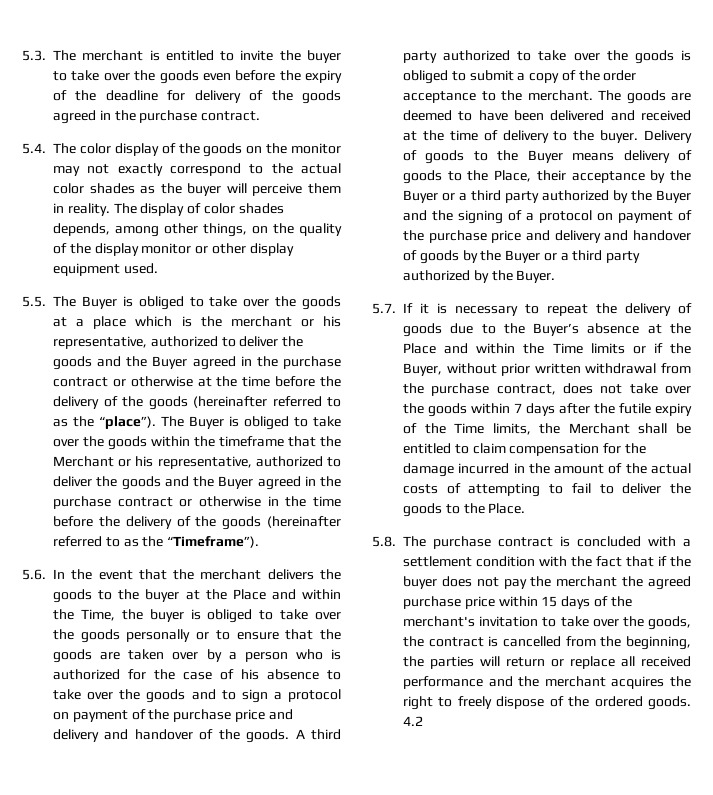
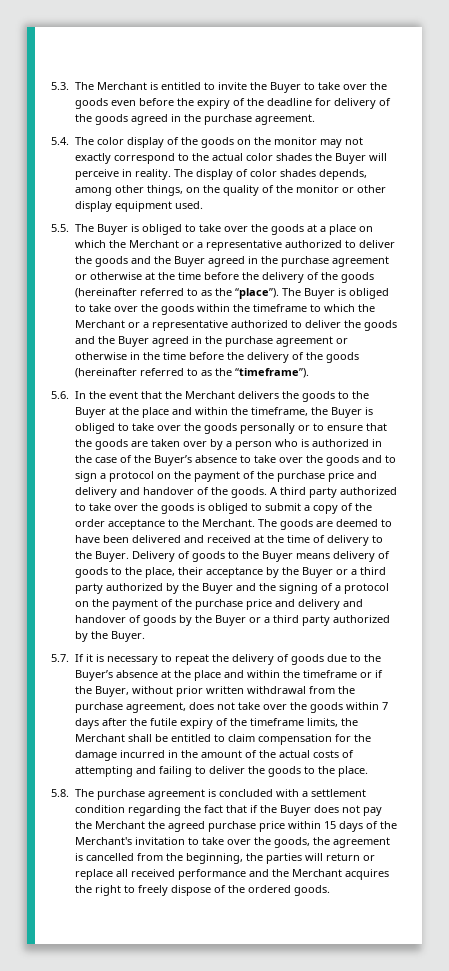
- 5.3. The merchant is entitled to invite the buyer to take over the goods even before the expiry of the deadline for delivery of the goods agreed in the purchase contract.
+ 5.3. The Merchant is entitled to invite the Buyer to take over the goods even before the expiry of the deadline for delivery of the goods agreed in the purchase agreement.
- 5.4. The color display of the goods on the monitor may not exactly correspond to the actual color shades as the buyer will perceive them in reality.
+ 5.4. The color display of the goods on the monitor may not exactly correspond to the actual color shades the Buyer will perceive in reality.
- The display of color shades depends, among other things, on the quality of the display monitor or other display equipment used.
+ The display of color shades depends, among other things, on the quality of the monitor or other display equipment used.
- 5.5. The Buyer is obliged to take over the goods at a place which is the merchant or his representative, authorized to deliver the goods and the Buyer agreed in the purchase contract or otherwise at the time before the delivery of the goods (hereinafter referred to as the “place”).
+ 5.5. The Buyer is obliged to take over the goods at a place on which the Merchant or a representative authorized to deliver the goods and the Buyer agreed in the purchase agreement or otherwise at the time before the delivery of the goods (hereinafter referred to as the “place”).
- The Buyer is obliged to take over the goods within the timeframe that the Merchant or his representative, authorized to deliver the goods and the Buyer agreed in the purchase contract or otherwise in the time before the delivery of the goods (hereinafter referred to as the “Timeframe”).
+ The Buyer is obliged to take over the goods within the timeframe to which the Merchant or a representative authorized to deliver the goods and the Buyer agreed in the purchase agreement or otherwise in the time before the delivery of the goods (hereinafter referred to as the “timeframe”).
- 5.6. In the event that the merchant delivers the goods to the buyer at the Place and within the Time, the buyer is obliged to take over the goods personally or to ensure that the goods are taken over by a person who is authorized for the case of his absence to take over the goods and to sign a protocol on payment of the purchase price and delivery and handover of the goods.
+ 5.6. In the event that the Merchant delivers the goods to the Buyer at the place and within the timeframe, the Buyer is obliged to take over the goods personally or to ensure that the goods are taken over by a person who is authorized in the case of the Buyer’s absence to take over the goods and to sign a protocol on the payment of the purchase price and delivery and handover of the goods.
- A third party authorized to take over the goods is obliged to submit a copy of the order acceptance to the merchant.
+ A third party authorized to take over the goods is obliged to submit a copy of the order acceptance to the Merchant.
- The goods are deemed to have been delivered and received at the time of delivery to the buyer.
+ The goods are deemed to have been delivered and received at the time of delivery to the Buyer.
- Delivery of goods to the Buyer means delivery of goods to the Place, their acceptance by the Buyer or a third party authorized by the Buyer and the signing of a protocol on payment of the purchase price and delivery and handover of goods by the Buyer or a third party authorized by the Buyer.
+ Delivery of goods to the Buyer means delivery of goods to the place, their acceptance by the Buyer or a third party authorized by the Buyer and the signing of a protocol on the payment of the purchase price and delivery and handover of goods by the Buyer or a third party authorized by the Buyer.
- 5.7. If it is necessary to repeat the delivery of goods due to the Buyer’s absence at the Place and within the Time limits or if the Buyer, without prior written withdrawal from the purchase contract, does not take over the goods within 7 days after the futile expiry of the Time limits, the Merchant shall be entitled to claim compensation for the damage incurred in the amount of the actual costs of attempting to fail to deliver the goods to the Place.
+ 5.7. If it is necessary to repeat the delivery of goods due to the Buyer’s absence at the place and within the timeframe or if the Buyer, without prior written withdrawal from the purchase agreement, does not take over the goods within 7 days after the futile expiry of the timeframe limits, the Merchant shall be entitled to claim compensation for the damage incurred in the amount of the actual costs of attempting and failing to deliver the goods to the place.
- 5.8. The purchase contract is concluded with a settlement condition with the fact that if the buyer does not pay the merchant the agreed purchase price within 15 days of the merchant's invitation to take over the goods, the contract is cancelled from the beginning, the parties will return or replace all received performance and the merchant acquires the right to freely dispose of the ordered goods. 4.2
+ 5.8. The purchase agreement is concluded with a settlement condition regarding the fact that if the Buyer does not pay the Merchant the agreed purchase price within 15 days of the Merchant's invitation to take over the goods, the agreement is cancelled from the beginning, the parties will return or replace all received performance and the Merchant acquires the right to freely dispose of the ordered goods.

